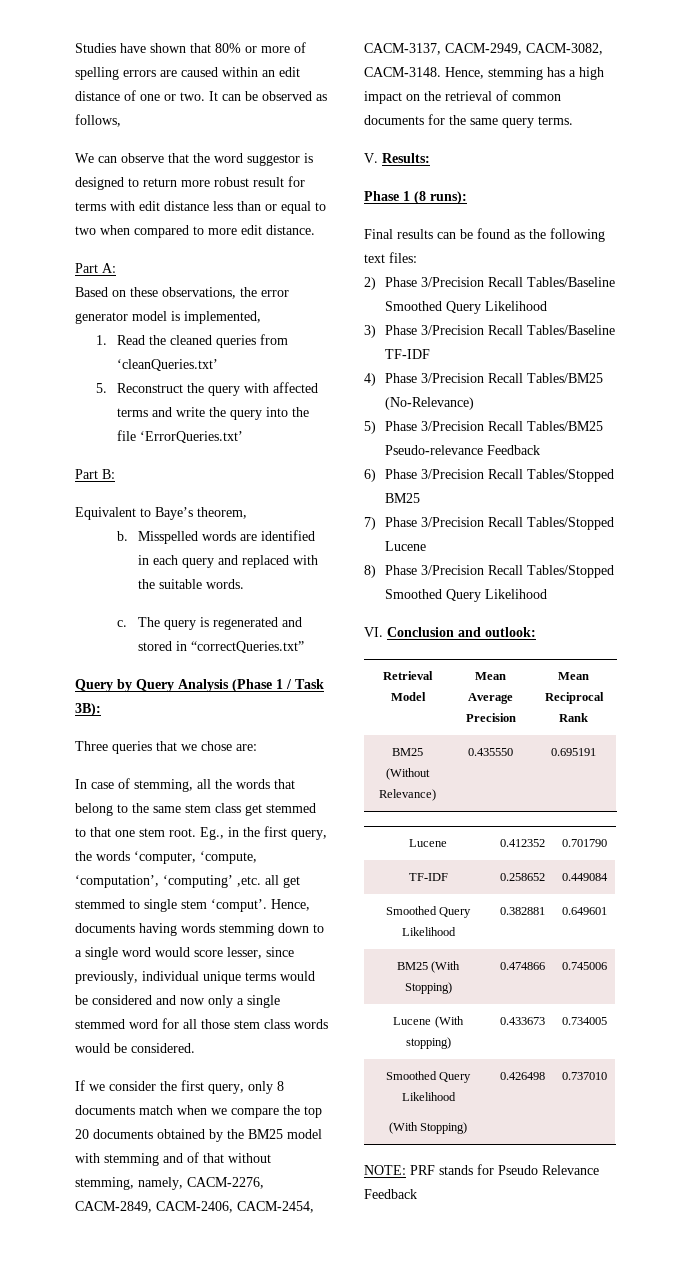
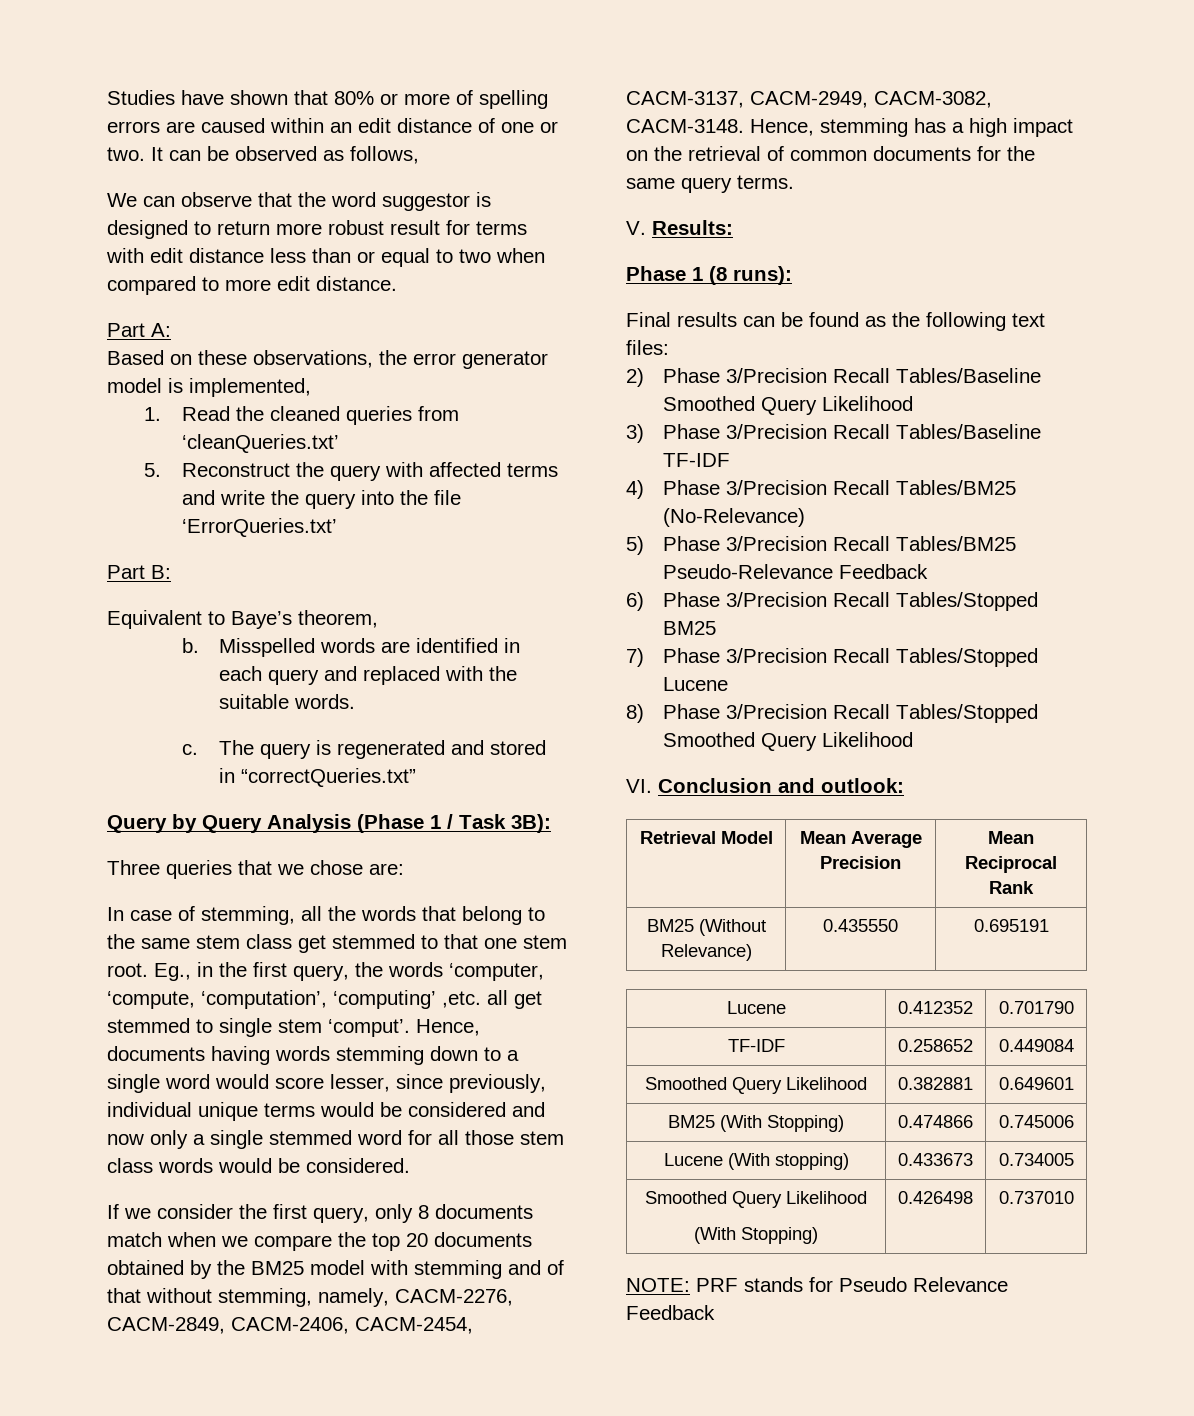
- 5) Phase 3/Precision Recall Tables/BM25 Pseudo-relevance Feedback
+ 5) Phase 3/Precision Recall Tables/BM25 Pseudo-Relevance Feedback

